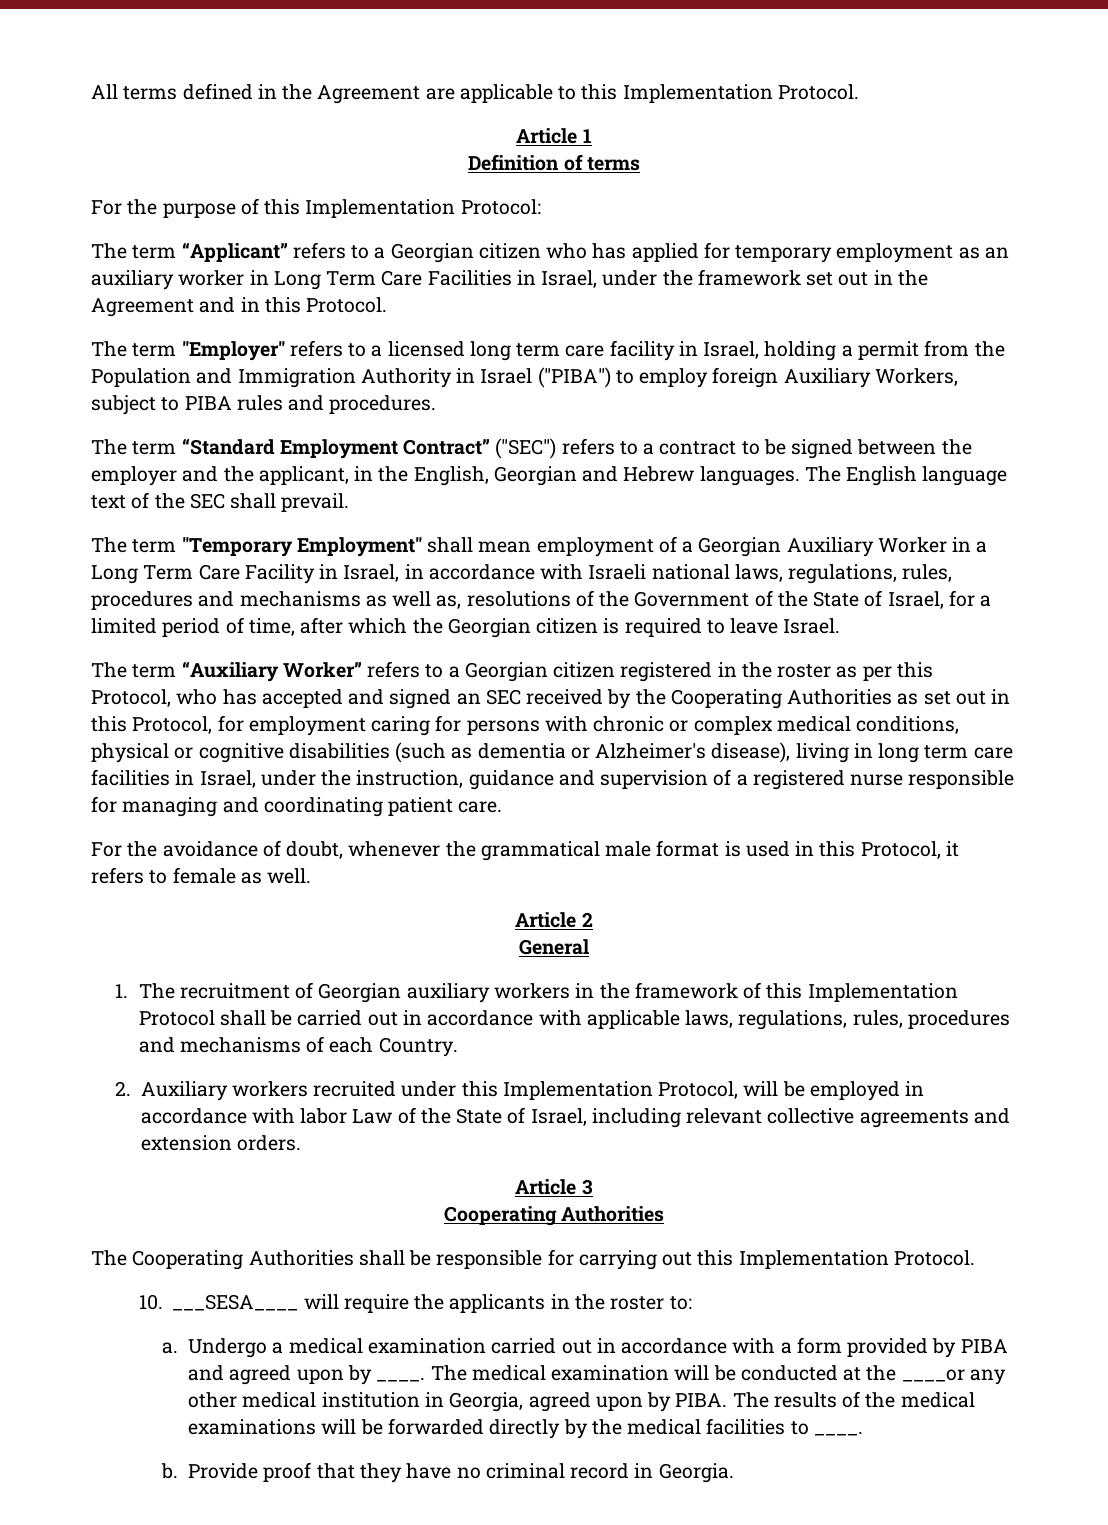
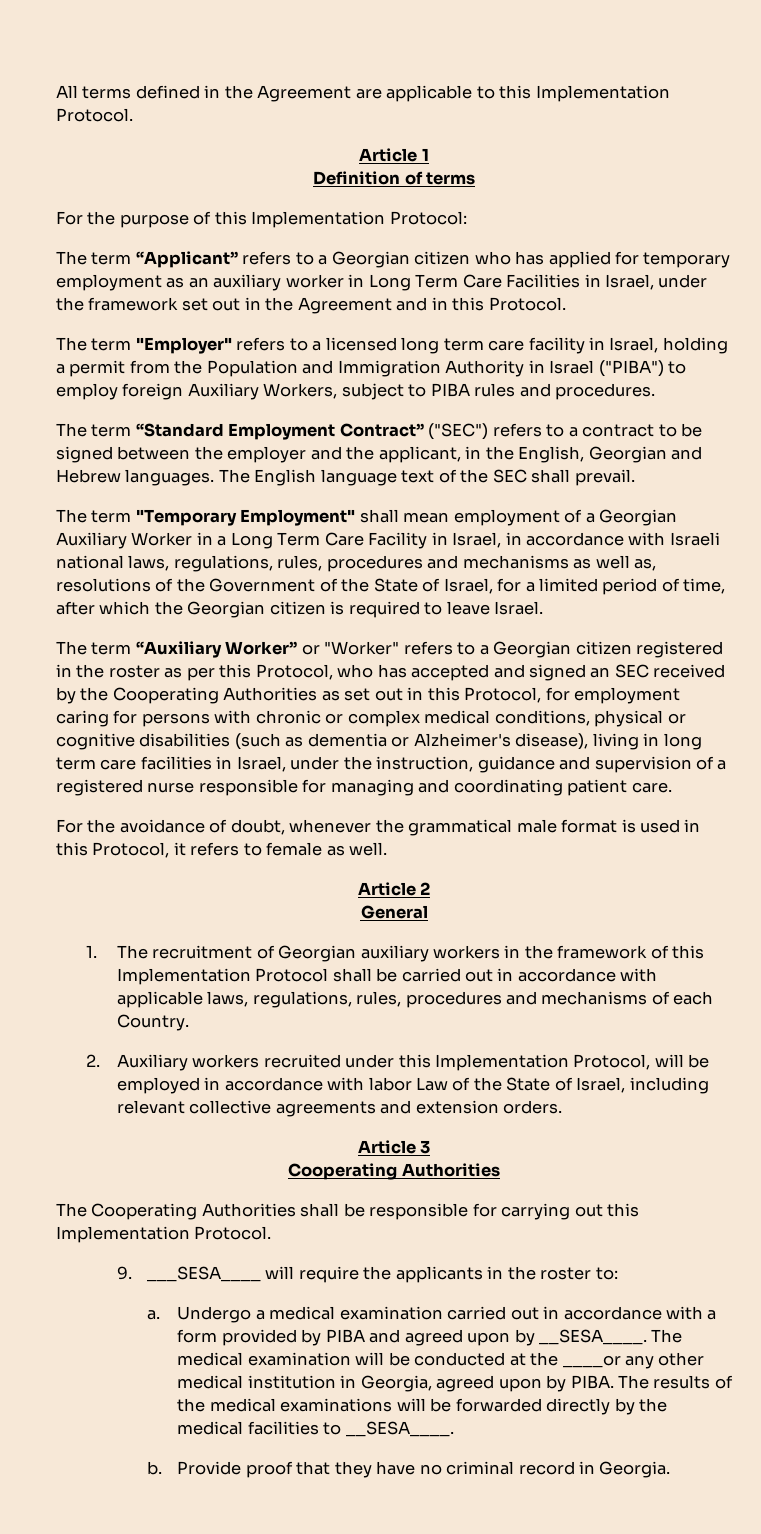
- The term “Auxiliary Worker” refers to a Georgian citizen registered in the roster as per this Protocol, who has accepted and signed an SEC received by the Cooperating Authorities as set out in this Protocol, for employment caring for persons with chronic or complex medical conditions, physical or cognitive disabilities (such as dementia or Alzheimer's disease), living in long term care facilities in Israel, under the instruction, guidance and supervision of a registered nurse responsible for managing and coordinating patient care.
+ The term “Auxiliary Worker” or "Worker" refers to a Georgian citizen registered in the roster as per this Protocol, who has accepted and signed an SEC received by the Cooperating Authorities as set out in this Protocol, for employment caring for persons with chronic or complex medical conditions, physical or cognitive disabilities (such as dementia or Alzheimer's disease), living in long term care facilities in Israel, under the instruction, guidance and supervision of a registered nurse responsible for managing and coordinating patient care.
- 10. ___SESA____ will require the applicants in the roster to:
+ 9. ___SESA____ will require the applicants in the roster to:
- Undergo a medical examination carried out in accordance with a form provided by PIBA and agreed upon by ____.
+ Undergo a medical examination carried out in accordance with a form provided by PIBA and agreed upon by __SESA____.
- The results of the medical examinations will be forwarded directly by the medical facilities to ____.
+ The results of the medical examinations will be forwarded directly by the medical facilities to __SESA____.

